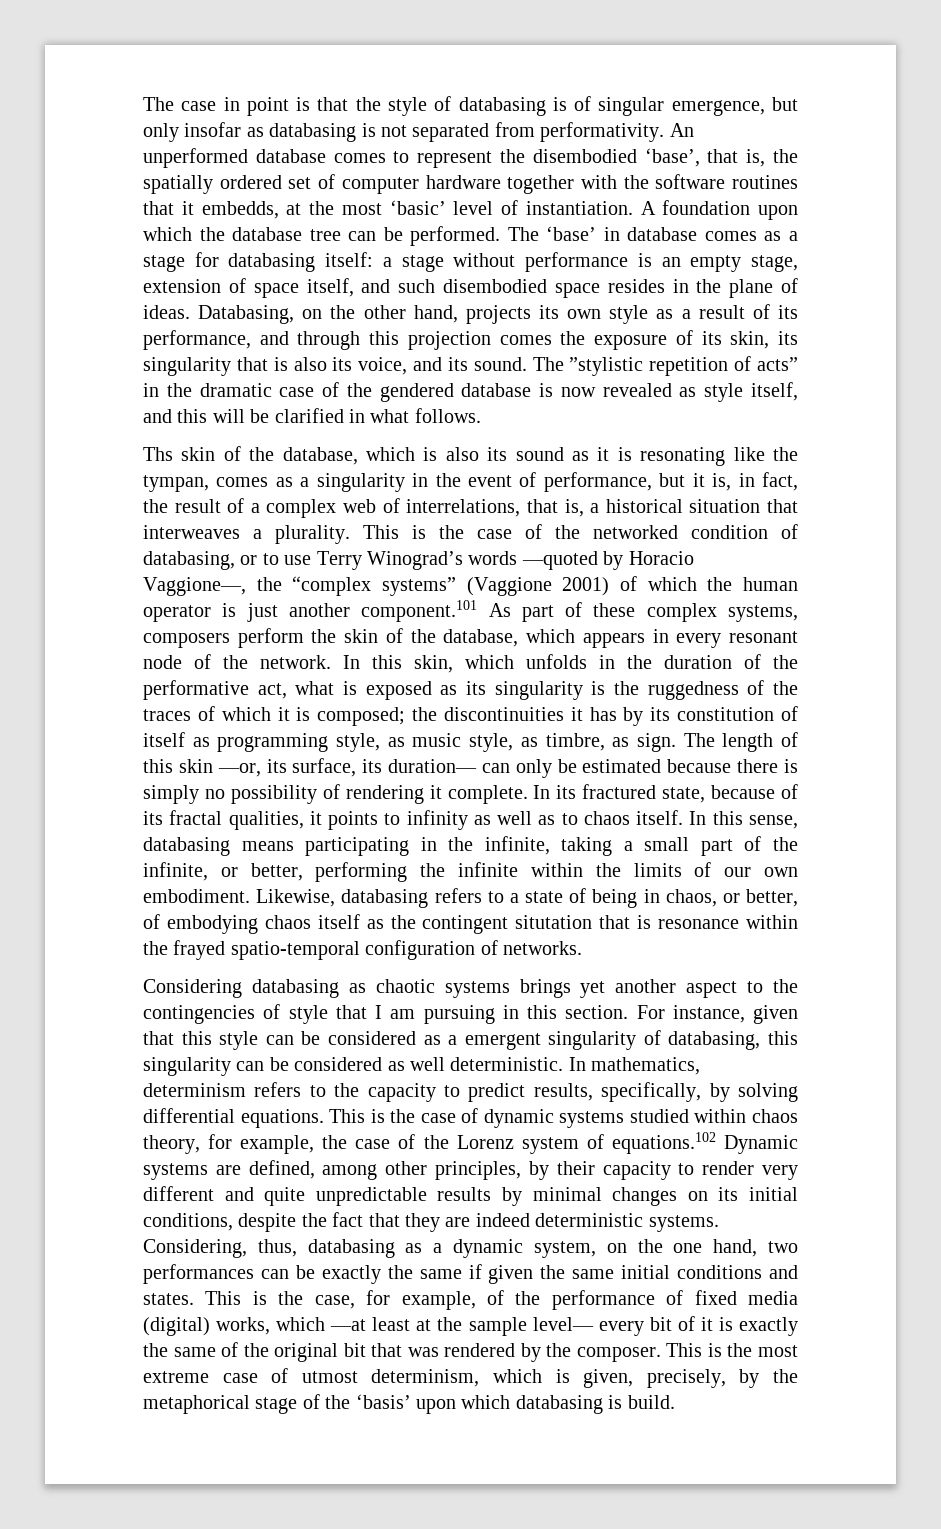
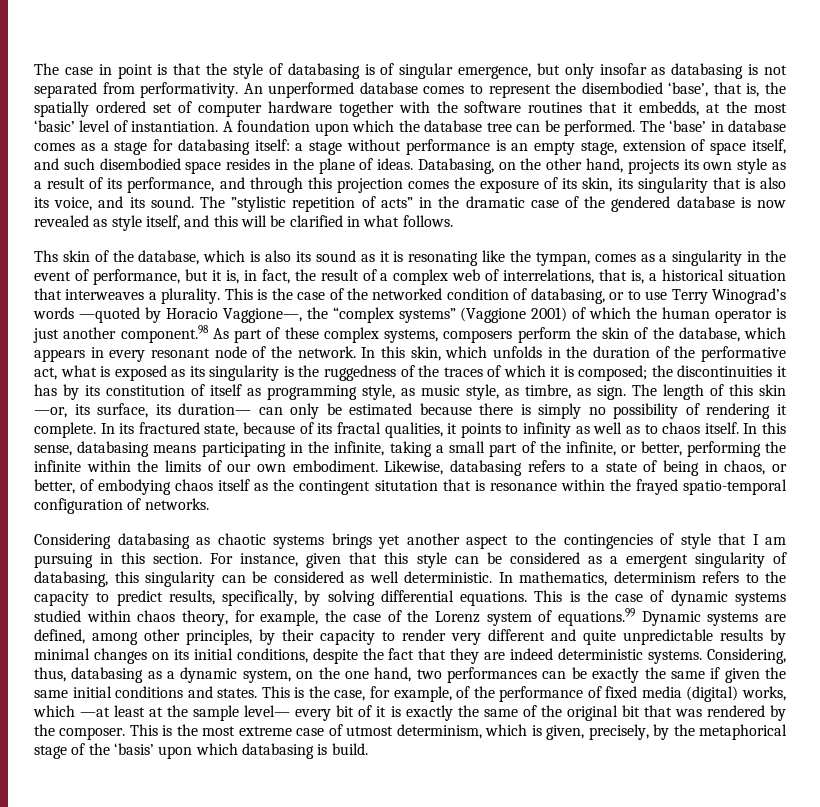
- This is the case of the networked condition of databasing, or to use Terry Winograd’s words —quoted by Horacio Vaggione—, the “complex systems” (Vaggione 2001) of which the human operator is just another component.101 As part of these complex systems, composers perform the skin of the database, which appears in every resonant node of the network.
+ This is the case of the networked condition of databasing, or to use Terry Winograd’s words —quoted by Horacio Vaggione—, the “complex systems” (Vaggione 2001) of which the human operator is just another component.98 As part of these complex systems, composers perform the skin of the database, which appears in every resonant node of the network.
- This is the case of dynamic systems studied within chaos theory, for example, the case of the Lorenz system of equations.102 Dynamic systems are defined, among other principles, by their capacity to render very different and quite unpredictable results by minimal changes on its initial conditions, despite the fact that they are indeed deterministic systems.
+ This is the case of dynamic systems studied within chaos theory, for example, the case of the Lorenz system of equations.99 Dynamic systems are defined, among other principles, by their capacity to render very different and quite unpredictable results by minimal changes on its initial conditions, despite the fact that they are indeed deterministic systems.

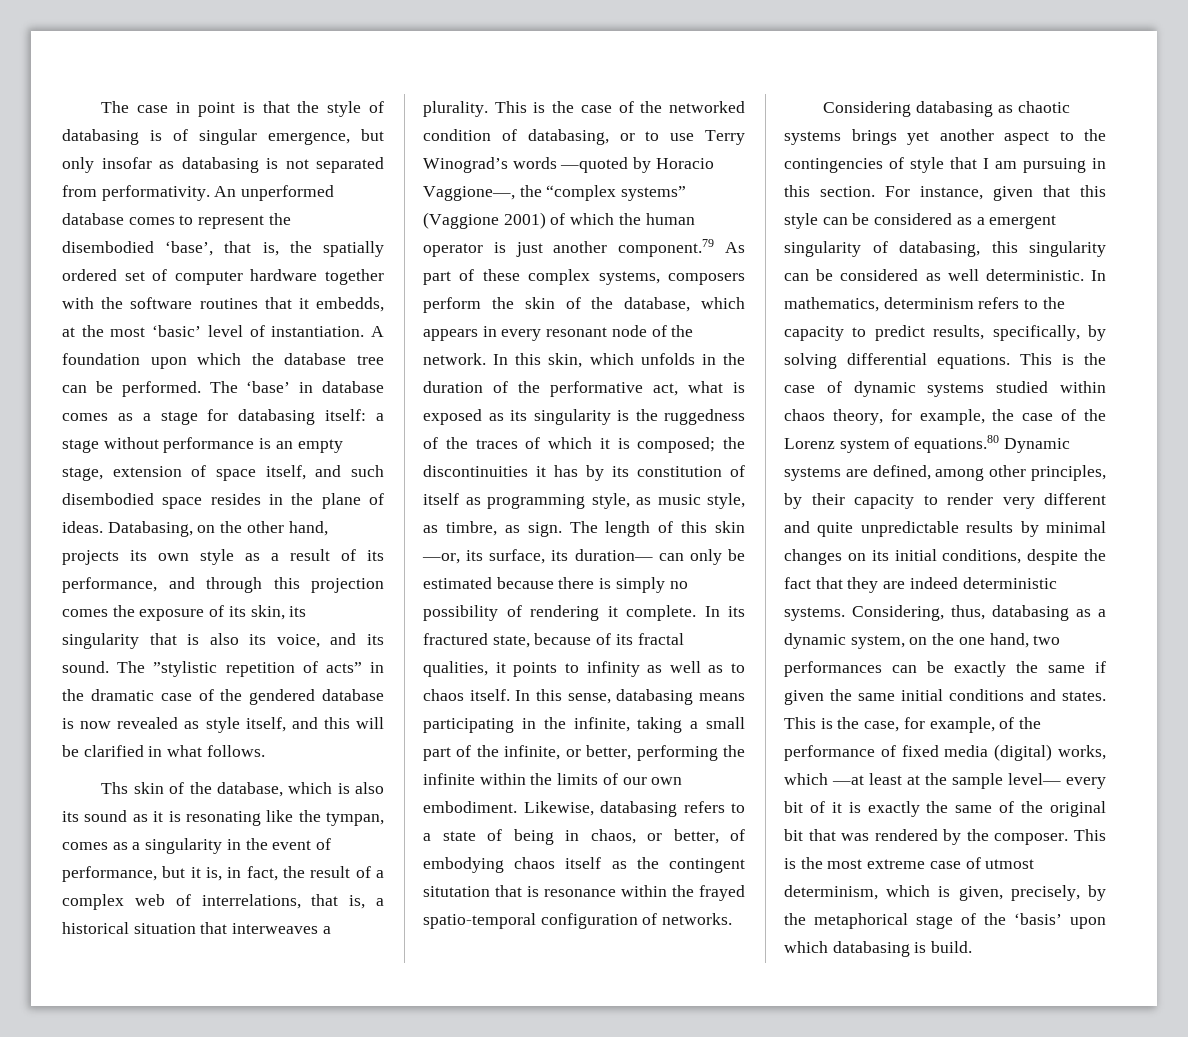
- This is the case of the networked condition of databasing, or to use Terry Winograd’s words —quoted by Horacio Vaggione—, the “complex systems” (Vaggione 2001) of which the human operator is just another component.98 As part of these complex systems, composers perform the skin of the database, which appears in every resonant node of the network.
+ This is the case of the networked condition of databasing, or to use Terry Winograd’s words —quoted by Horacio Vaggione—, the “complex systems” (Vaggione 2001) of which the human operator is just another component.79 As part of these complex systems, composers perform the skin of the database, which appears in every resonant node of the network.
- This is the case of dynamic systems studied within chaos theory, for example, the case of the Lorenz system of equations.99 Dynamic systems are defined, among other principles, by their capacity to render very different and quite unpredictable results by minimal changes on its initial conditions, despite the fact that they are indeed deterministic systems.
+ This is the case of dynamic systems studied within chaos theory, for example, the case of the Lorenz system of equations.80 Dynamic systems are defined, among other principles, by their capacity to render very different and quite unpredictable results by minimal changes on its initial conditions, despite the fact that they are indeed deterministic systems.

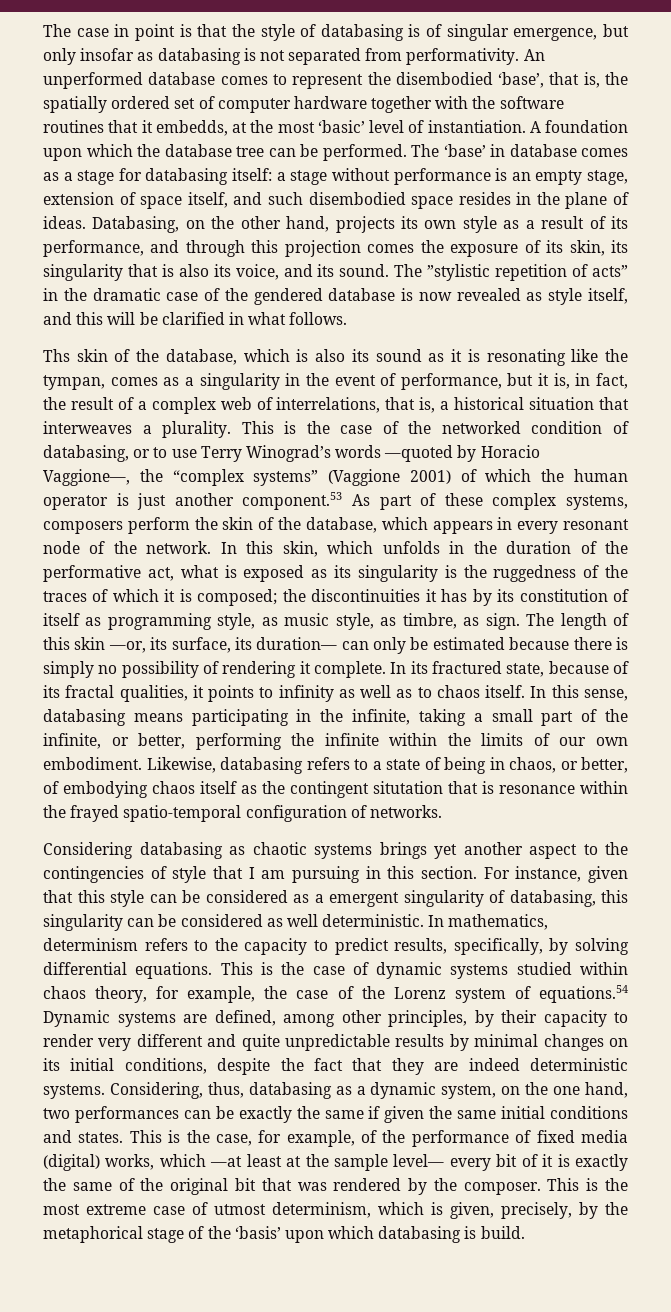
- This is the case of the networked condition of databasing, or to use Terry Winograd’s words —quoted by Horacio Vaggione—, the “complex systems” (Vaggione 2001) of which the human operator is just another component.79 As part of these complex systems, composers perform the skin of the database, which appears in every resonant node of the network.
+ This is the case of the networked condition of databasing, or to use Terry Winograd’s words —quoted by Horacio Vaggione—, the “complex systems” (Vaggione 2001) of which the human operator is just another component.53 As part of these complex systems, composers perform the skin of the database, which appears in every resonant node of the network.
- This is the case of dynamic systems studied within chaos theory, for example, the case of the Lorenz system of equations.80 Dynamic systems are defined, among other principles, by their capacity to render very different and quite unpredictable results by minimal changes on its initial conditions, despite the fact that they are indeed deterministic systems.
+ This is the case of dynamic systems studied within chaos theory, for example, the case of the Lorenz system of equations.54 Dynamic systems are defined, among other principles, by their capacity to render very different and quite unpredictable results by minimal changes on its initial conditions, despite the fact that they are indeed deterministic systems.

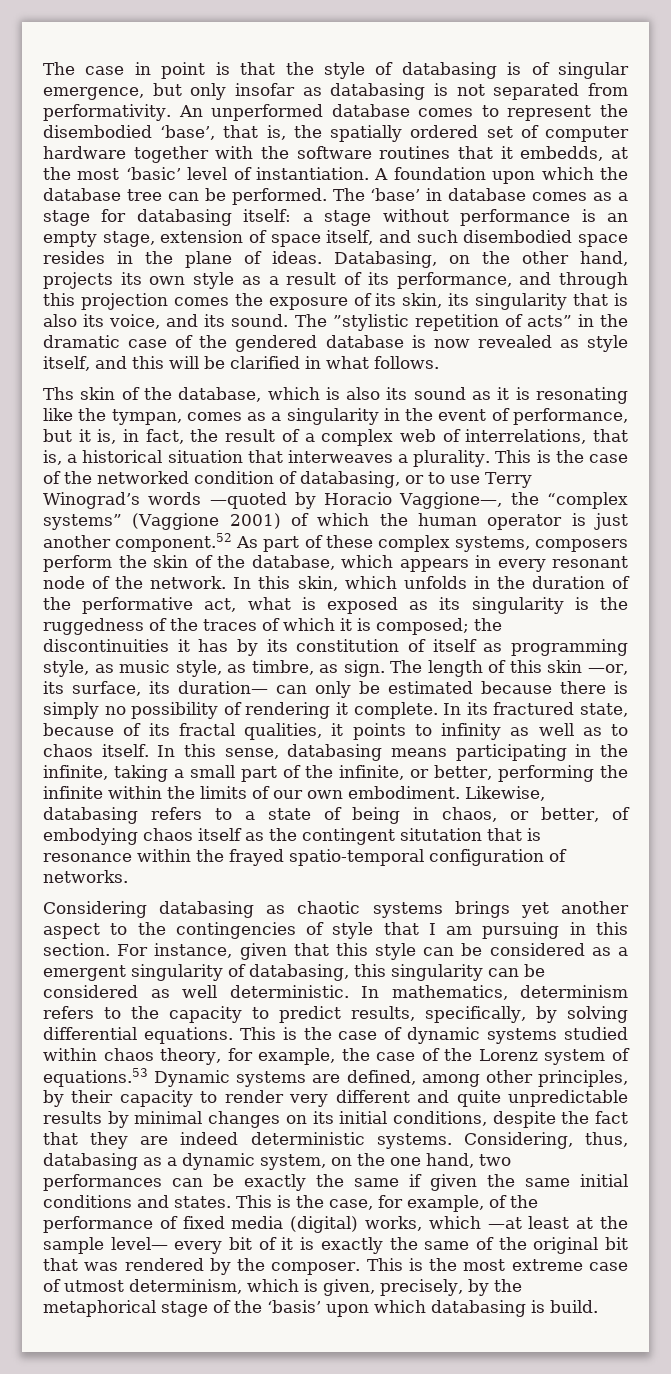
- This is the case of the networked condition of databasing, or to use Terry Winograd’s words —quoted by Horacio Vaggione—, the “complex systems” (Vaggione 2001) of which the human operator is just another component.53 As part of these complex systems, composers perform the skin of the database, which appears in every resonant node of the network.
+ This is the case of the networked condition of databasing, or to use Terry Winograd’s words —quoted by Horacio Vaggione—, the “complex systems” (Vaggione 2001) of which the human operator is just another component.52 As part of these complex systems, composers perform the skin of the database, which appears in every resonant node of the network.
- This is the case of dynamic systems studied within chaos theory, for example, the case of the Lorenz system of equations.54 Dynamic systems are defined, among other principles, by their capacity to render very different and quite unpredictable results by minimal changes on its initial conditions, despite the fact that they are indeed deterministic systems.
+ This is the case of dynamic systems studied within chaos theory, for example, the case of the Lorenz system of equations.53 Dynamic systems are defined, among other principles, by their capacity to render very different and quite unpredictable results by minimal changes on its initial conditions, despite the fact that they are indeed deterministic systems.

